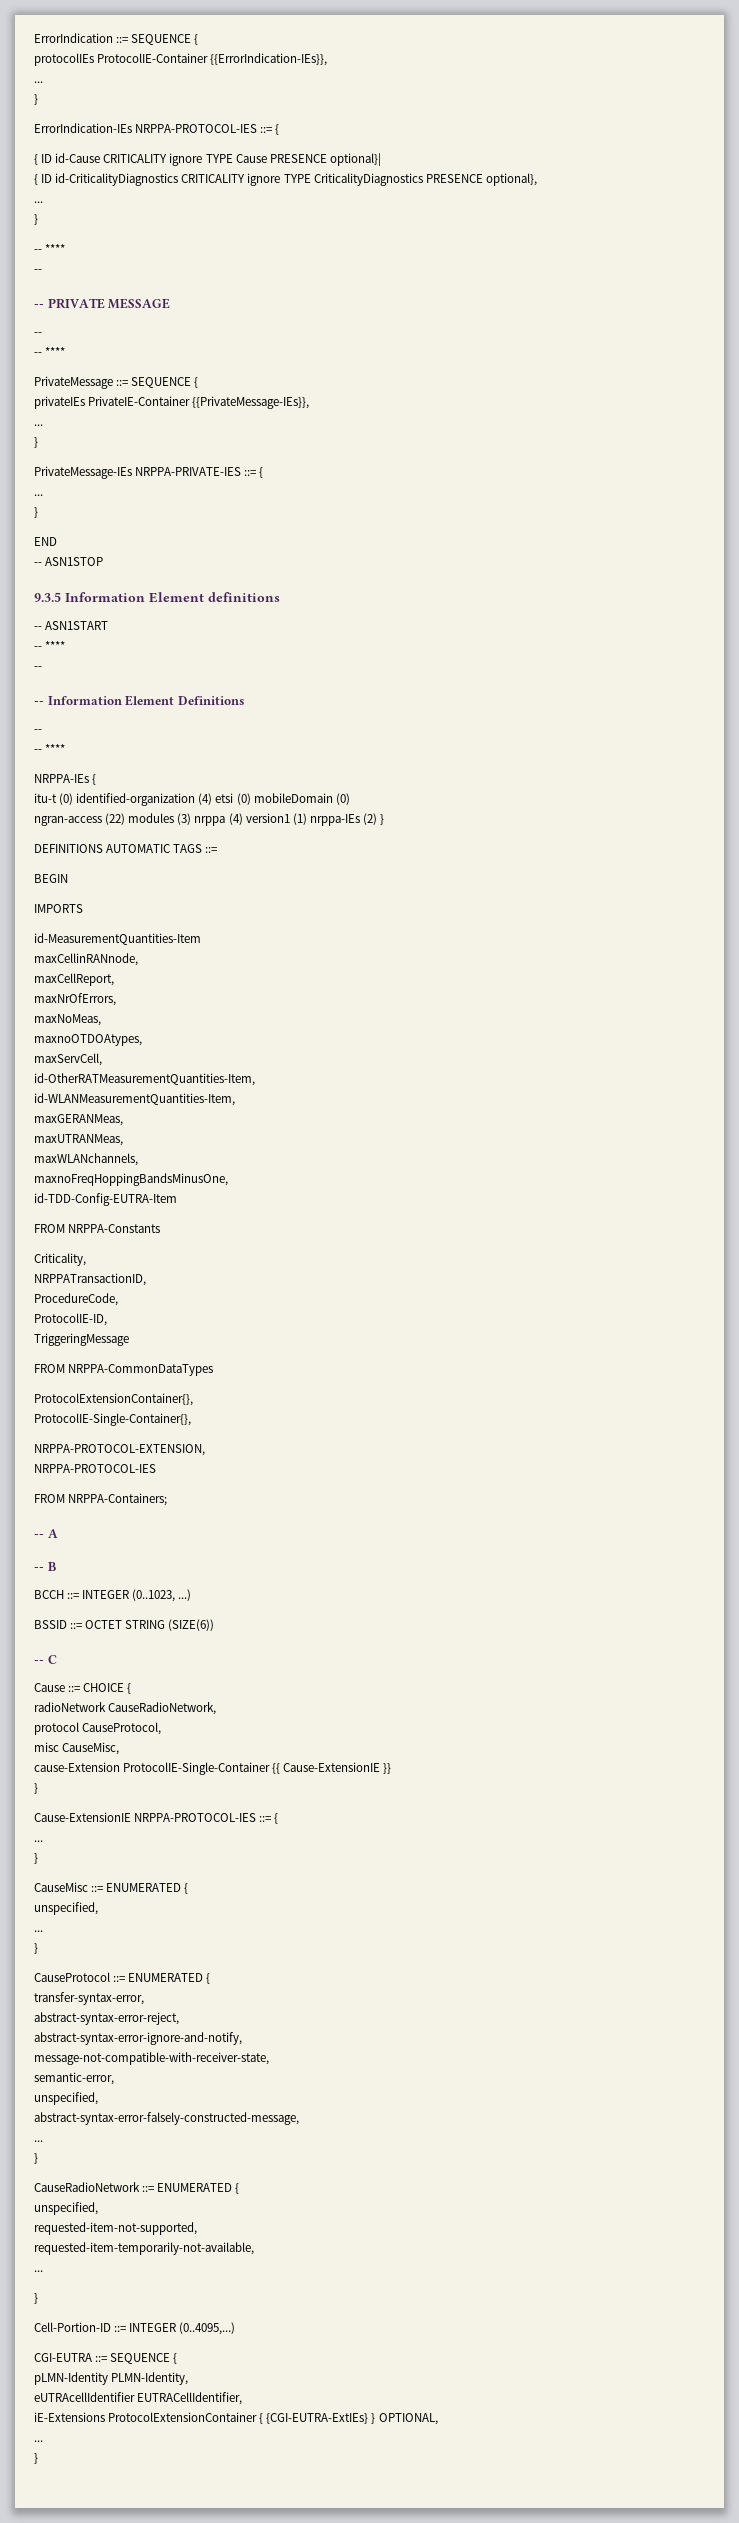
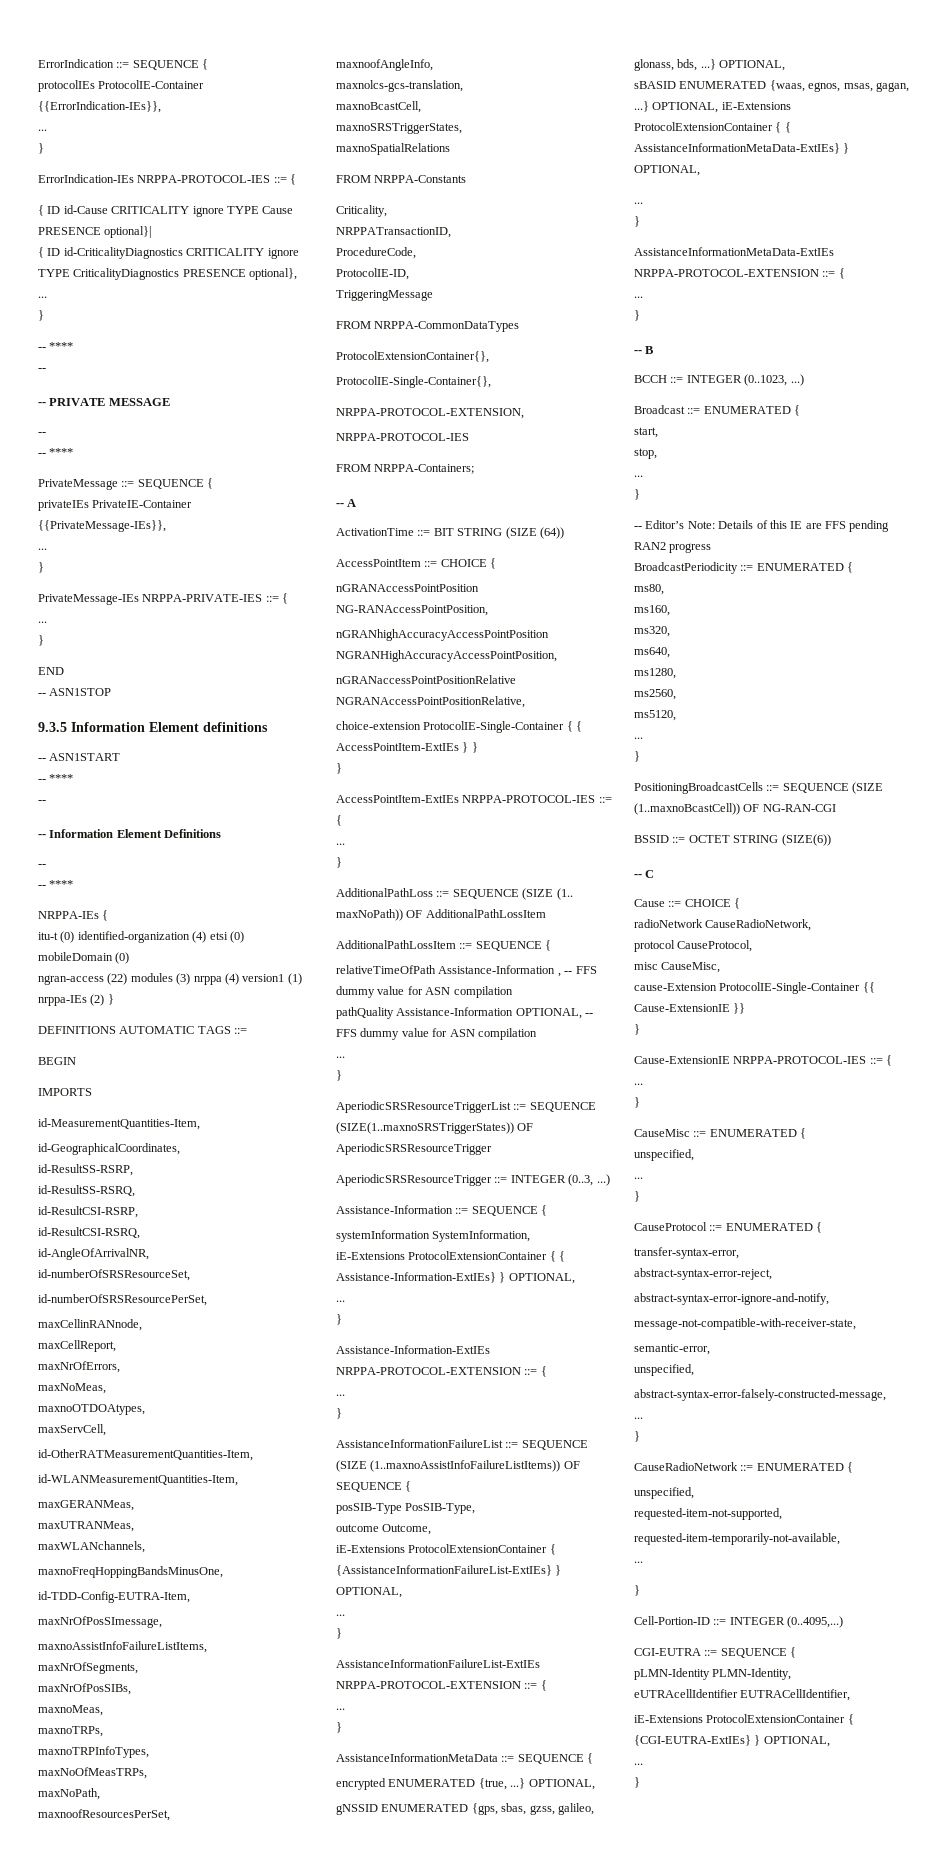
- id-MeasurementQuantities-Item
+ id-MeasurementQuantities-Item,
+ id-GeographicalCoordinates,
+ id-ResultSS-RSRP,
+ id-ResultSS-RSRQ,
+ id-ResultCSI-RSRP,
+ id-ResultCSI-RSRQ,
+ id-AngleOfArrivalNR,
+ id-numberOfSRSResourceSet,
+ id-numberOfSRSResourcePerSet,
- id-TDD-Config-EUTRA-Item
+ id-TDD-Config-EUTRA-Item,
+ maxNrOfPosSImessage,
+ maxnoAssistInfoFailureListItems,
+ maxNrOfSegments,
+ maxNrOfPosSIBs,
+ maxnoMeas,
+ maxnoTRPs,
+ maxnoTRPInfoTypes,
+ maxNoOfMeasTRPs,
+ maxNoPath,
+ maxnoofResourcesPerSet,
+ maxnoofAngleInfo,
+ maxnolcs-gcs-translation,
+ maxnoBcastCell,
+ maxnoSRSTriggerStates,
+ maxnoSpatialRelations
+ ActivationTime ::= BIT STRING (SIZE (64))
+ AccessPointItem ::= CHOICE {
+ nGRANAccessPointPosition NG-RANAccessPointPosition,
+ nGRANhighAccuracyAccessPointPosition NGRANHighAccuracyAccessPointPosition,
+ nGRANaccessPointPositionRelative NGRANAccessPointPositionRelative,
+ choice-extension ProtocolIE-Single-Container { { AccessPointItem-ExtIEs } }
+ }
+ AccessPointItem-ExtIEs NRPPA-PROTOCOL-IES ::= {
+ ...
+ }
+ AdditionalPathLoss ::= SEQUENCE (SIZE (1.. maxNoPath)) OF AdditionalPathLossItem
+ AdditionalPathLossItem ::= SEQUENCE {
+ relativeTimeOfPath Assistance-Information , -- FFS dummy value for ASN compilation
+ pathQuality Assistance-Information OPTIONAL, -- FFS dummy value for ASN compilation
+ ...
+ }
+ AperiodicSRSResourceTriggerList ::= SEQUENCE (SIZE(1..maxnoSRSTriggerStates)) OF AperiodicSRSResourceTrigger
+ AperiodicSRSResourceTrigger ::= INTEGER (0..3, ...)
+ Assistance-Information ::= SEQUENCE {
+ systemInformation SystemInformation,
+ iE-Extensions ProtocolExtensionContainer { { Assistance-Information-ExtIEs} } OPTIONAL,
+ ...
+ }
+ Assistance-Information-ExtIEs NRPPA-PROTOCOL-EXTENSION ::= {
+ ...
+ }
+ AssistanceInformationFailureList ::= SEQUENCE (SIZE (1..maxnoAssistInfoFailureListItems)) OF SEQUENCE {
+ posSIB-Type PosSIB-Type,
+ outcome Outcome,
+ iE-Extensions ProtocolExtensionContainer { {AssistanceInformationFailureList-ExtIEs} } OPTIONAL,
+ ...
+ }
+ AssistanceInformationFailureList-ExtIEs NRPPA-PROTOCOL-EXTENSION ::= {
+ ...
+ }
+ AssistanceInformationMetaData ::= SEQUENCE {
+ encrypted ENUMERATED {true, ...} OPTIONAL,
+ gNSSID ENUMERATED {gps, sbas, gzss, galileo, glonass, bds, ...} OPTIONAL,
+ sBASID ENUMERATED {waas, egnos, msas, gagan, ...} OPTIONAL, iE-Extensions ProtocolExtensionContainer { { AssistanceInformationMetaData-ExtIEs} } OPTIONAL,
+ ...
+ }
+ AssistanceInformationMetaData-ExtIEs NRPPA-PROTOCOL-EXTENSION ::= {
+ ...
+ }
+ Broadcast ::= ENUMERATED {
+ start,
+ stop,
+ ...
+ }
+ -- Editor’s Note: Details of this IE are FFS pending RAN2 progress
+ BroadcastPeriodicity ::= ENUMERATED {
+ ms80,
+ ms160,
+ ms320,
+ ms640,
+ ms1280,
+ ms2560,
+ ms5120,
+ ...
+ }
+ PositioningBroadcastCells ::= SEQUENCE (SIZE (1..maxnoBcastCell)) OF NG-RAN-CGI

